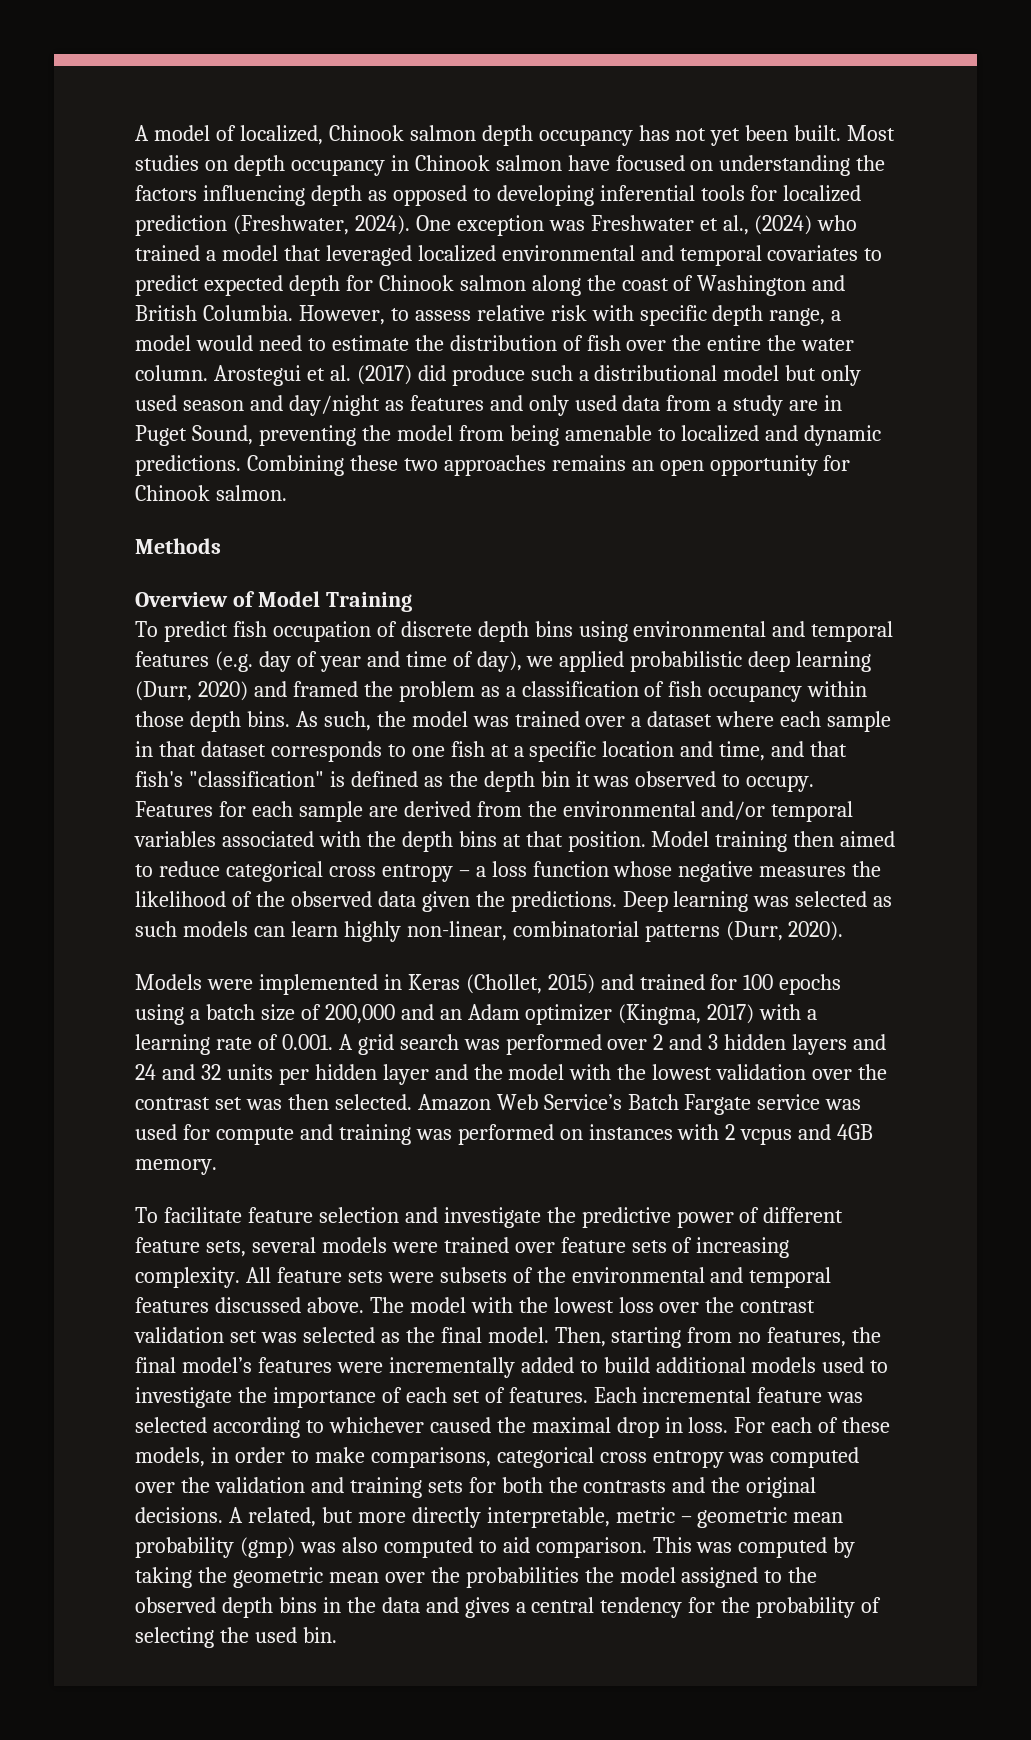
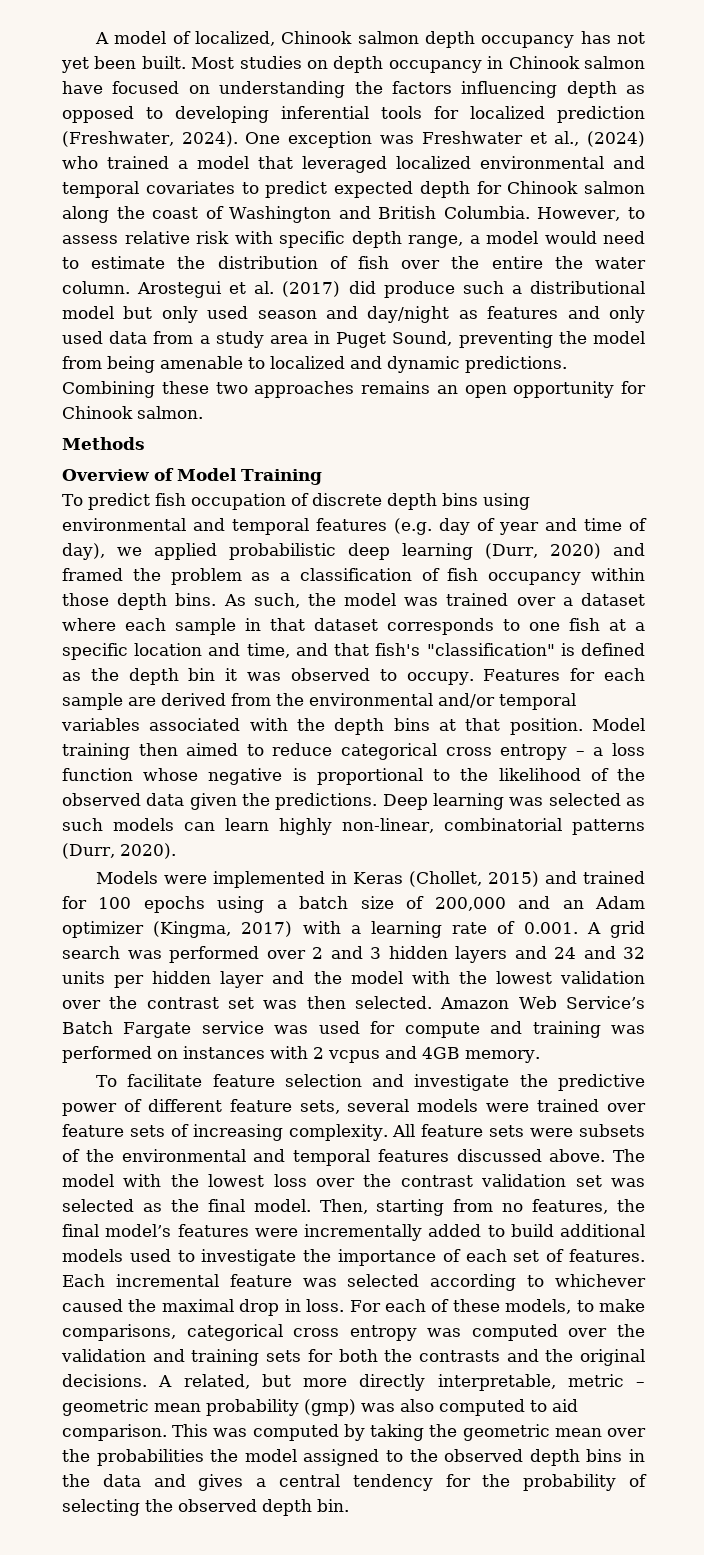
- Arostegui et al. (2017) did produce such a distributional model but only used season and day/night as features and only used data from a study are in Puget Sound, preventing the model from being amenable to localized and dynamic predictions.
+ Arostegui et al. (2017) did produce such a distributional model but only used season and day/night as features and only used data from a study area in Puget Sound, preventing the model from being amenable to localized and dynamic predictions.
- Model training then aimed to reduce categorical cross entropy – a loss function whose negative measures the likelihood of the observed data given the predictions.
+ Model training then aimed to reduce categorical cross entropy – a loss function whose negative is proportional to the likelihood of the observed data given the predictions.
- For each of these models, in order to make comparisons, categorical cross entropy was computed over the validation and training sets for both the contrasts and the original decisions.
+ For each of these models, to make comparisons, categorical cross entropy was computed over the validation and training sets for both the contrasts and the original decisions.
- This was computed by taking the geometric mean over the probabilities the model assigned to the observed depth bins in the data and gives a central tendency for the probability of selecting the used bin.
+ This was computed by taking the geometric mean over the probabilities the model assigned to the observed depth bins in the data and gives a central tendency for the probability of selecting the observed depth bin.

